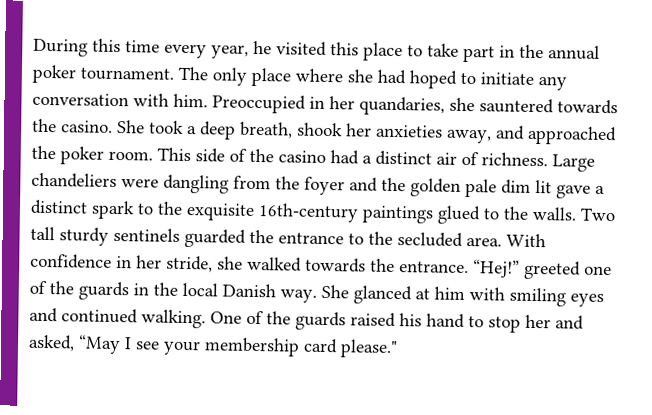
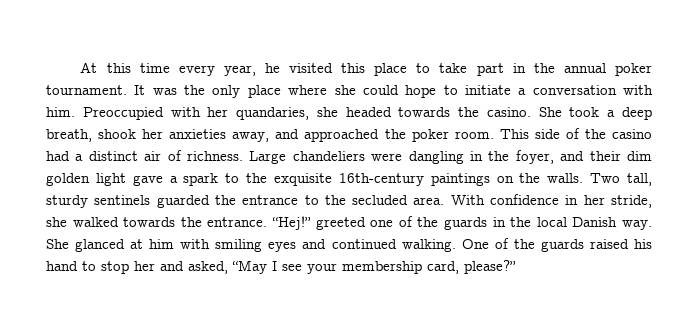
- During this time every year, he visited this place to take part in the annual poker tournament.
+ At this time every year, he visited this place to take part in the annual poker tournament.
- The only place where she had hoped to initiate any conversation with him.
+ It was the only place where she could hope to initiate a conversation with him.
- Preoccupied in her quandaries, she sauntered towards the casino.
+ Preoccupied with her quandaries, she headed towards the casino.
- Large chandeliers were dangling from the foyer and the golden pale dim lit gave a distinct spark to the exquisite 16th-century paintings glued to the walls.
+ Large chandeliers were dangling in the foyer, and their dim golden light gave a spark to the exquisite 16th-century paintings on the walls.
- Two tall sturdy sentinels guarded the entrance to the secluded area.
+ Two tall, sturdy sentinels guarded the entrance to the secluded area.
- One of the guards raised his hand to stop her and asked, “May I see your membership card please."
+ One of the guards raised his hand to stop her and asked, “May I see your membership card, please?”

